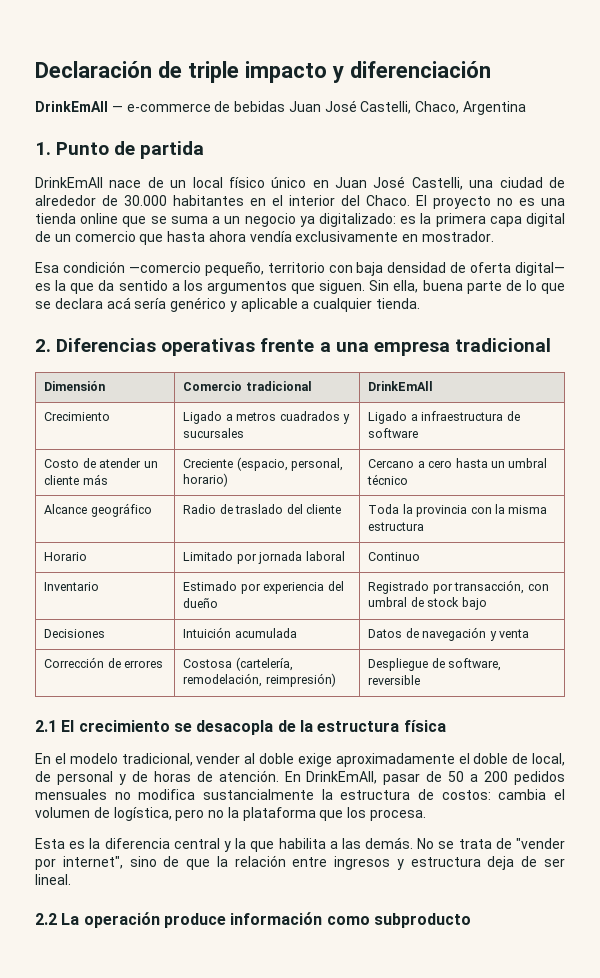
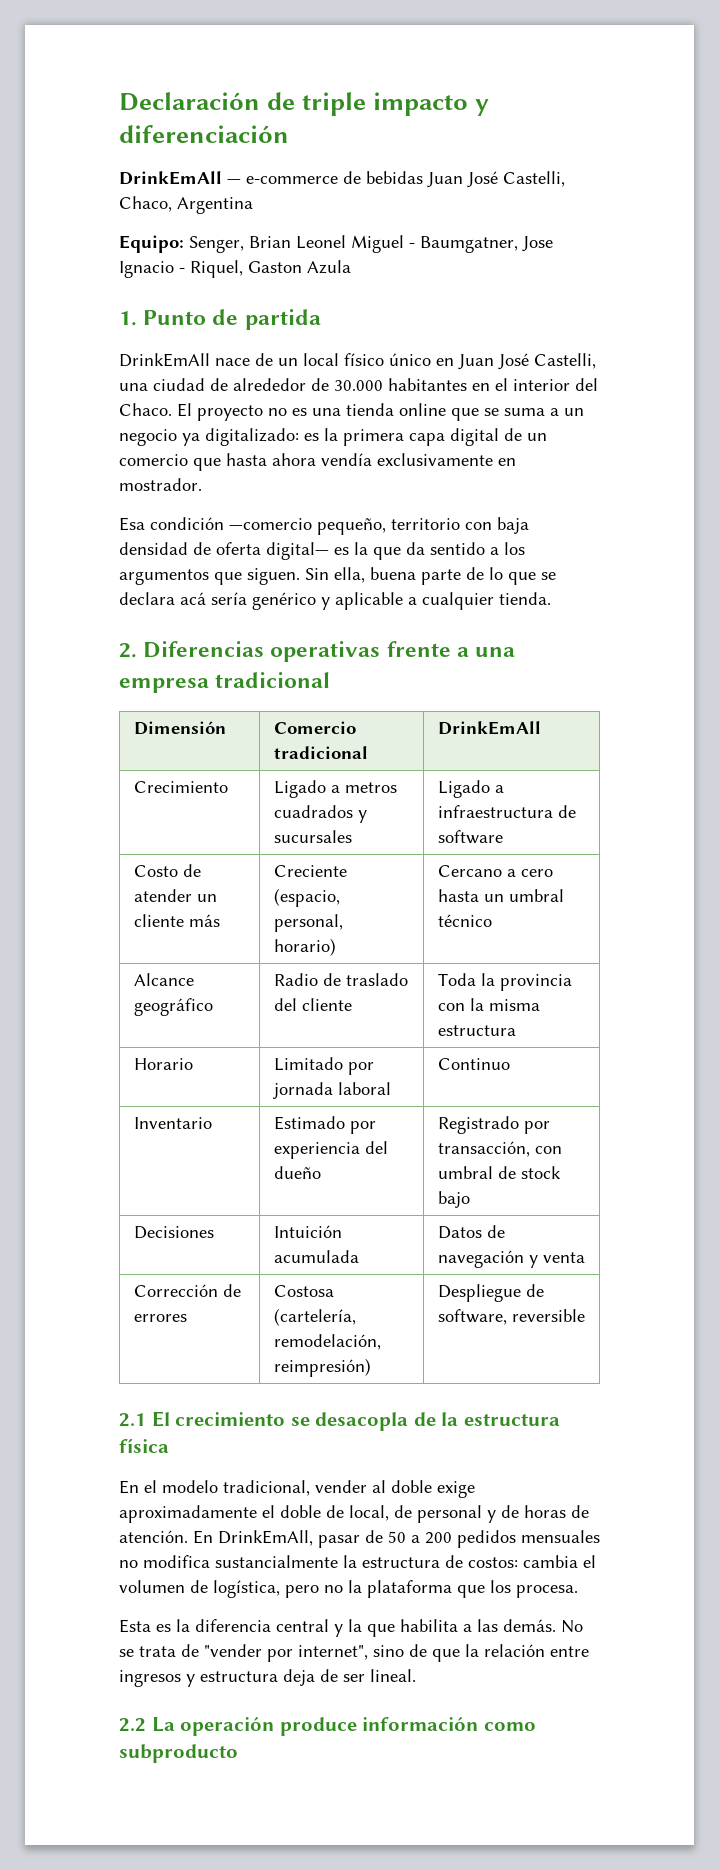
+ Equipo: Senger, Brian Leonel Miguel - Baumgatner, Jose Ignacio - Riquel, Gaston Azula

